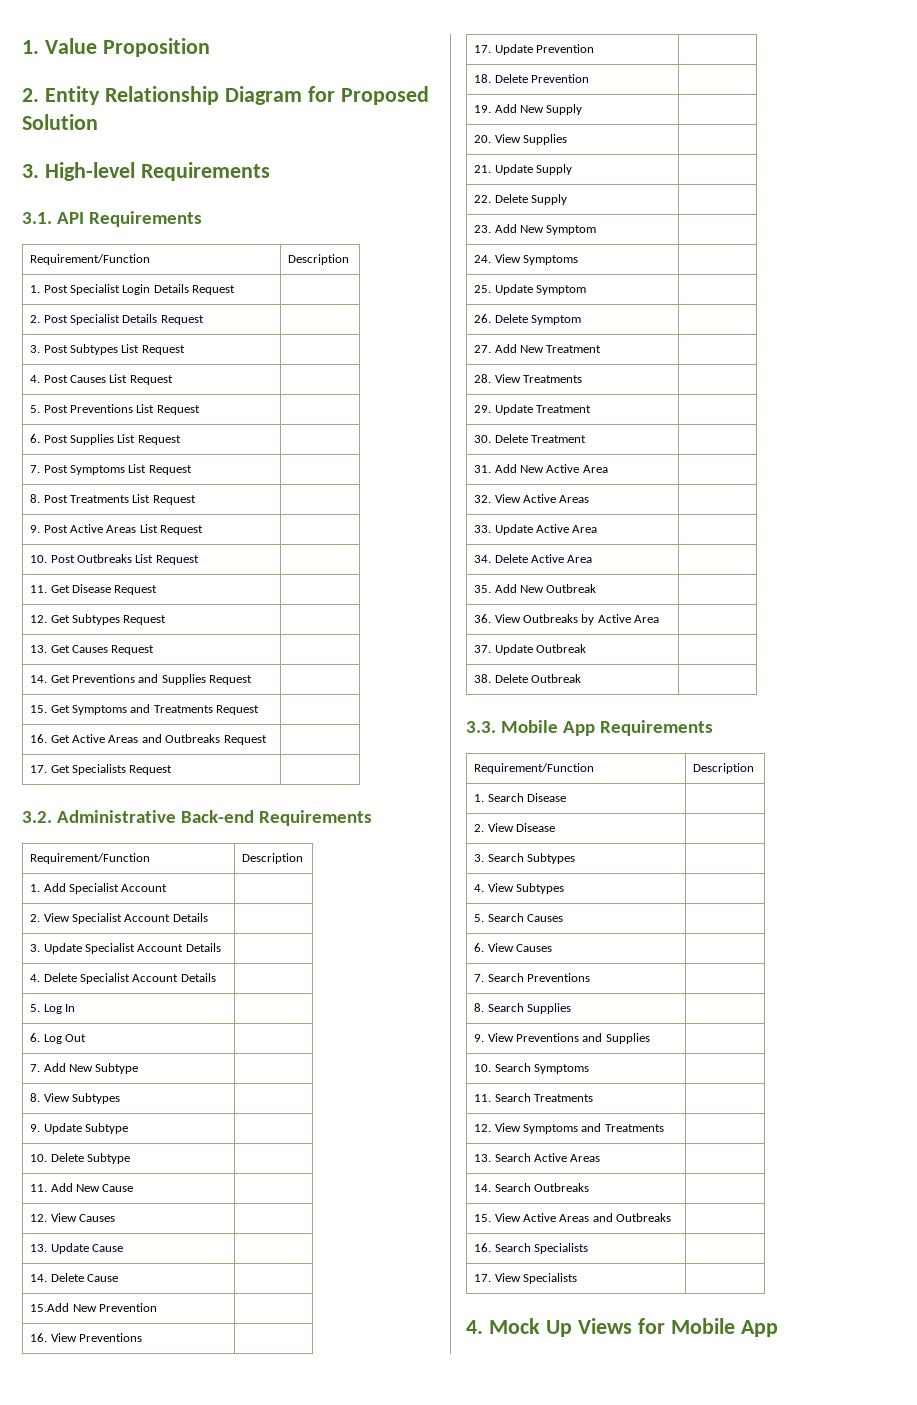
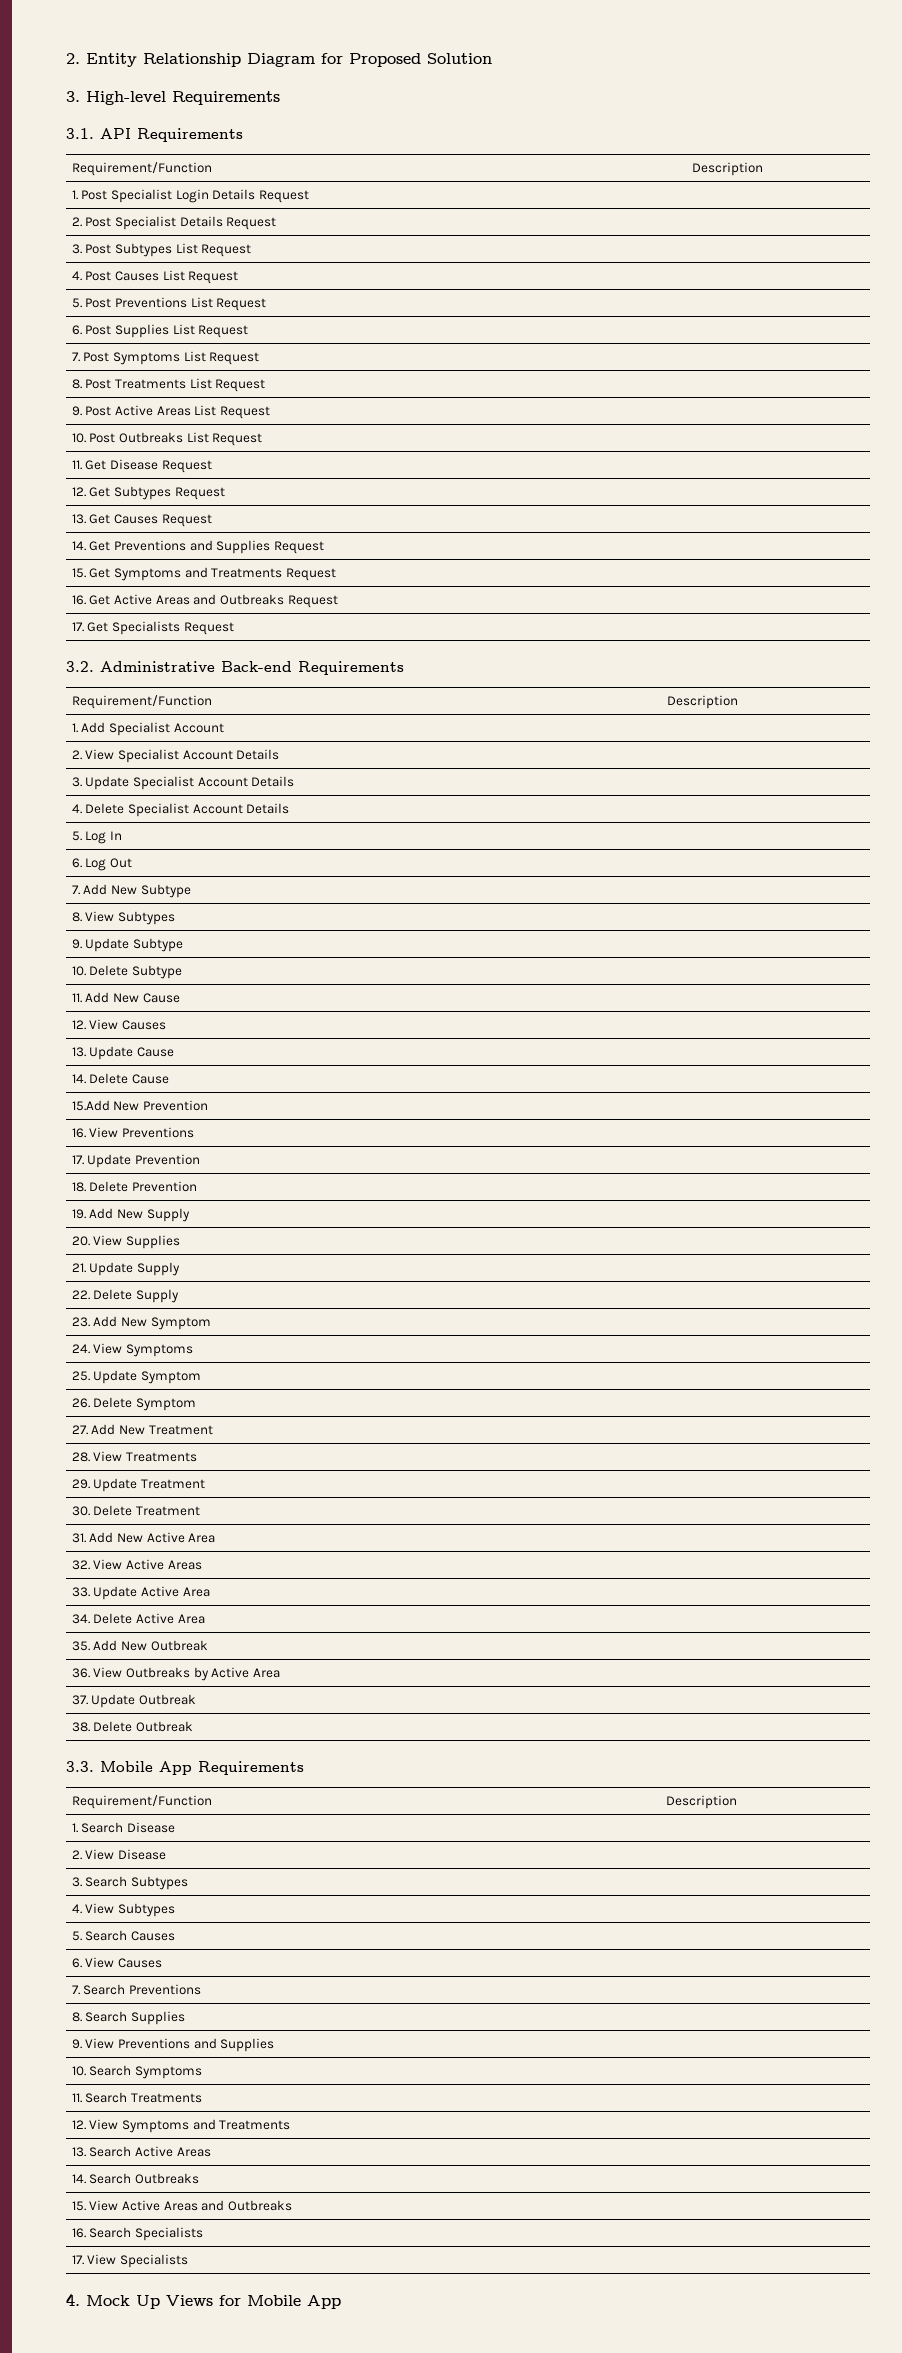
- 1. Value Proposition

